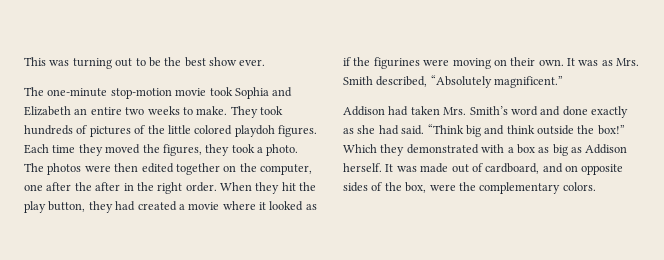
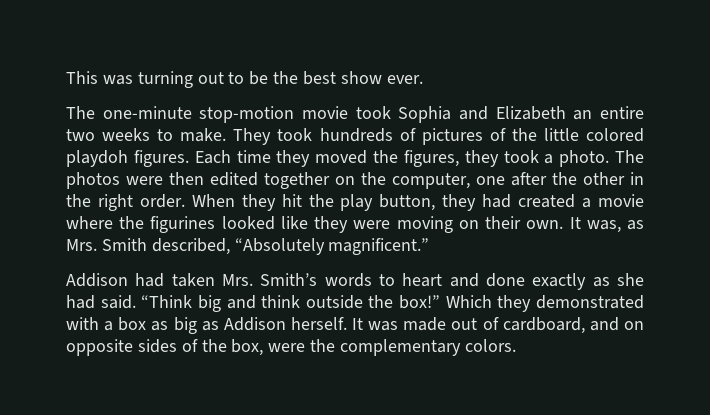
- The photos were then edited together on the computer, one after the after in the right order.
+ The photos were then edited together on the computer, one after the other in the right order.
- When they hit the play button, they had created a movie where it looked as if the figurines were moving on their own.
+ When they hit the play button, they had created a movie where the figurines looked like they were moving on their own.
- It was as Mrs. Smith described, “Absolutely magnificent.”
+ It was, as Mrs. Smith described, “Absolutely magnificent.”
- Addison had taken Mrs. Smith’s word and done exactly as she had said.
+ Addison had taken Mrs. Smith’s words to heart and done exactly as she had said.

